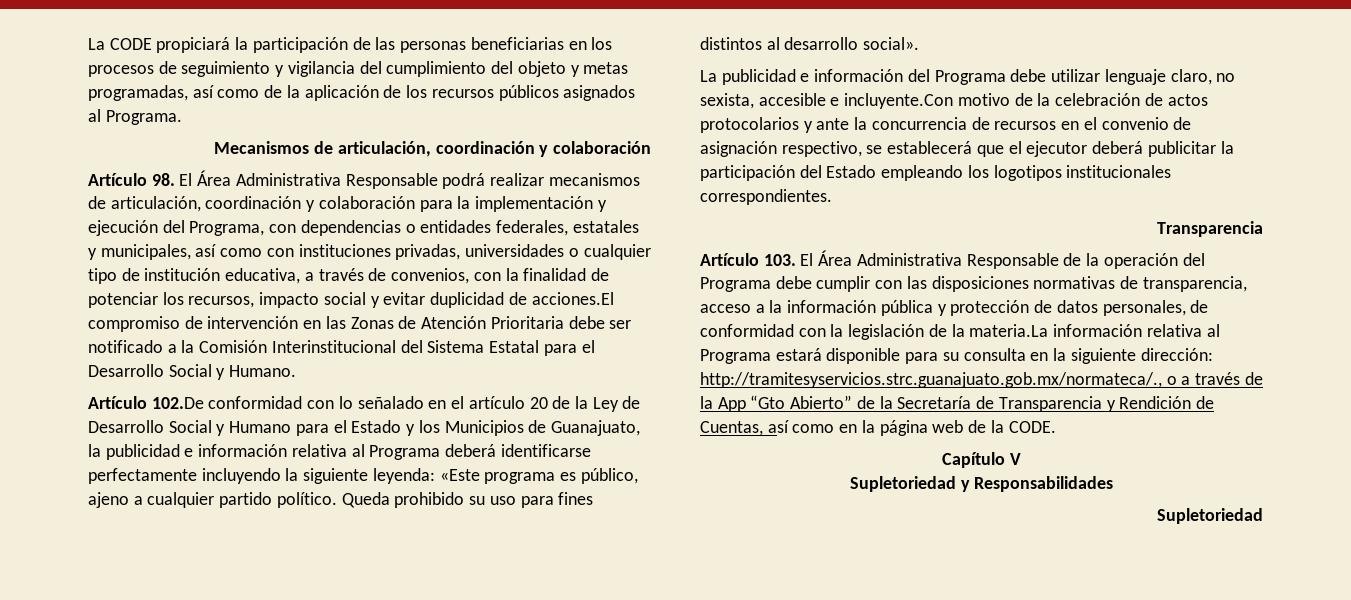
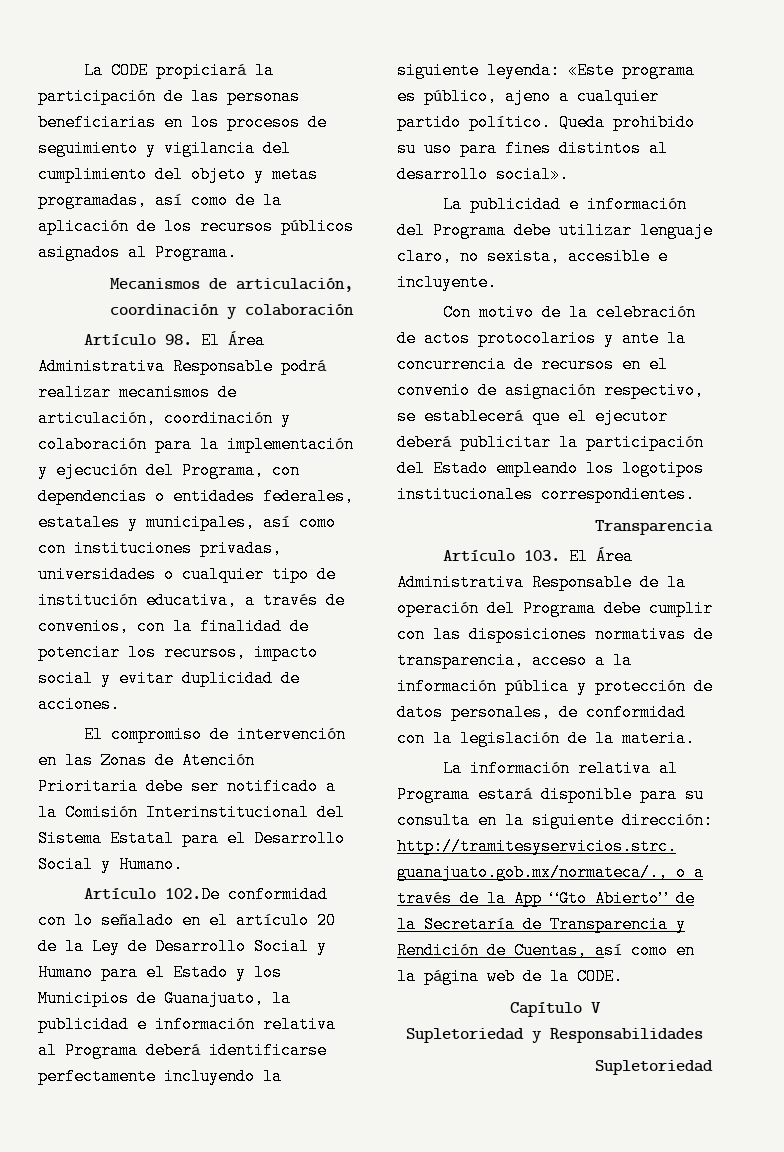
- Artículo 98. El Área Administrativa Responsable podrá realizar mecanismos de articulación, coordinación y colaboración para la implementación y ejecución del Programa, con dependencias o entidades federales, estatales y municipales, así como con instituciones privadas, universidades o cualquier tipo de institución educativa, a través de convenios, con la finalidad de potenciar los recursos, impacto social y evitar duplicidad de acciones.El compromiso de intervención en las Zonas de Atención Prioritaria debe ser notificado a la Comisión Interinstitucional del Sistema Estatal para el Desarrollo Social y Humano.
+ Artículo 98. El Área Administrativa Responsable podrá realizar mecanismos de articulación, coordinación y colaboración para la implementación y ejecución del Programa, con dependencias o entidades federales, estatales y municipales, así como con instituciones privadas, universidades o cualquier tipo de institución educativa, a través de convenios, con la finalidad de potenciar los recursos, impacto social y evitar duplicidad de acciones.
+ El compromiso de intervención en las Zonas de Atención Prioritaria debe ser notificado a la Comisión Interinstitucional del Sistema Estatal para el Desarrollo Social y Humano.
- La publicidad e información del Programa debe utilizar lenguaje claro, no sexista, accesible e incluyente.Con motivo de la celebración de actos protocolarios y ante la concurrencia de recursos en el convenio de asignación respectivo, se establecerá que el ejecutor deberá publicitar la participación del Estado empleando los logotipos institucionales correspondientes.
+ La publicidad e información del Programa debe utilizar lenguaje claro, no sexista, accesible e incluyente.
+ Con motivo de la celebración de actos protocolarios y ante la concurrencia de recursos en el convenio de asignación respectivo, se establecerá que el ejecutor deberá publicitar la participación del Estado empleando los logotipos institucionales correspondientes.
- Artículo 103. El Área Administrativa Responsable de la operación del Programa debe cumplir con las disposiciones normativas de transparencia, acceso a la información pública y protección de datos personales, de conformidad con la legislación de la materia.La información relativa al Programa estará disponible para su consulta en la siguiente dirección:
+ Artículo 103. El Área Administrativa Responsable de la operación del Programa debe cumplir con las disposiciones normativas de transparencia, acceso a la información pública y protección de datos personales, de conformidad con la legislación de la materia.
+ La información relativa al Programa estará disponible para su consulta en la siguiente dirección:

